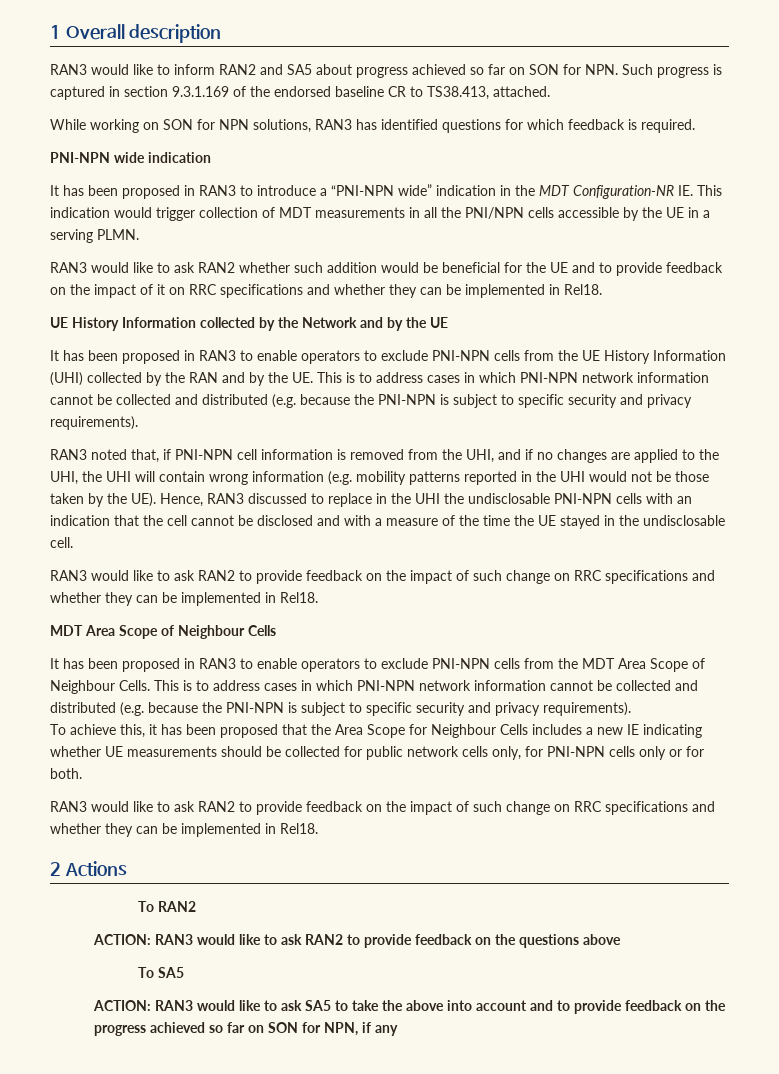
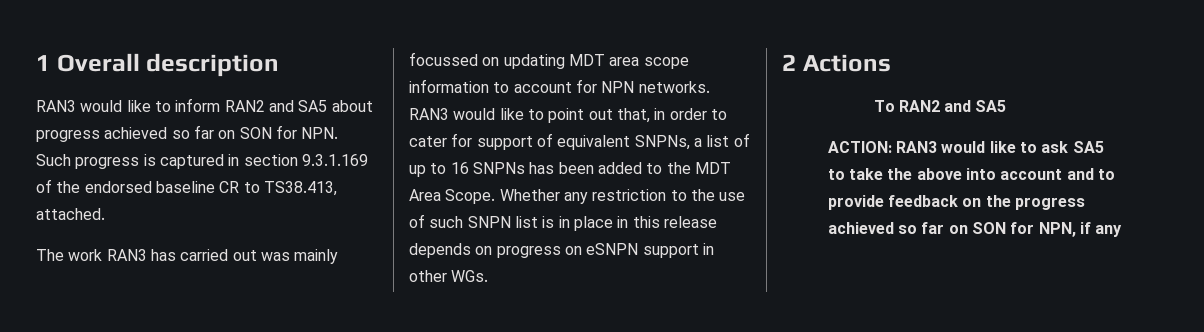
- While working on SON for NPN solutions, RAN3 has identified questions for which feedback is required.
- PNI-NPN wide indication
- It has been proposed in RAN3 to introduce a “PNI-NPN wide” indication in the MDT Configuration-NR IE. This indication would trigger collection of MDT measurements in all the PNI/NPN cells accessible by the UE in a serving PLMN.
- RAN3 would like to ask RAN2 whether such addition would be beneficial for the UE and to provide feedback on the impact of it on RRC specifications and whether they can be implemented in Rel18.
- UE History Information collected by the Network and by the UE
- It has been proposed in RAN3 to enable operators to exclude PNI-NPN cells from the UE History Information (UHI) collected by the RAN and by the UE. This is to address cases in which PNI-NPN network information cannot be collected and distributed (e.g. because the PNI-NPN is subject to specific security and privacy requirements).
- RAN3 noted that, if PNI-NPN cell information is removed from the UHI, and if no changes are applied to the UHI, the UHI will contain wrong information (e.g. mobility patterns reported in the UHI would not be those taken by the UE). Hence, RAN3 discussed to replace in the UHI the undisclosable PNI-NPN cells with an indication that the cell cannot be disclosed and with a measure of the time the UE stayed in the undisclosable cell.
- RAN3 would like to ask RAN2 to provide feedback on the impact of such change on RRC specifications and whether they can be implemented in Rel18.
- MDT Area Scope of Neighbour Cells
- It has been proposed in RAN3 to enable operators to exclude PNI-NPN cells from the MDT Area Scope of Neighbour Cells. This is to address cases in which PNI-NPN network information cannot be collected and distributed (e.g. because the PNI-NPN is subject to specific security and privacy requirements).
- To achieve this, it has been proposed that the Area Scope for Neighbour Cells includes a new IE indicating whether UE measurements should be collected for public network cells only, for PNI-NPN cells only or for both.
- RAN3 would like to ask RAN2 to provide feedback on the impact of such change on RRC specifications and whether they can be implemented in Rel18.
+ The work RAN3 has carried out was mainly focussed on updating MDT area scope information to account for NPN networks. RAN3 would like to point out that, in order to cater for support of equivalent SNPNs, a list of up to 16 SNPNs has been added to the MDT Area Scope. Whether any restriction to the use of such SNPN list is in place in this release depends on progress on eSNPN support in other WGs.
  2 Actions
- To RAN2
- ACTION: RAN3 would like to ask RAN2 to provide feedback on the questions above
- To SA5
+ To RAN2 and SA5

